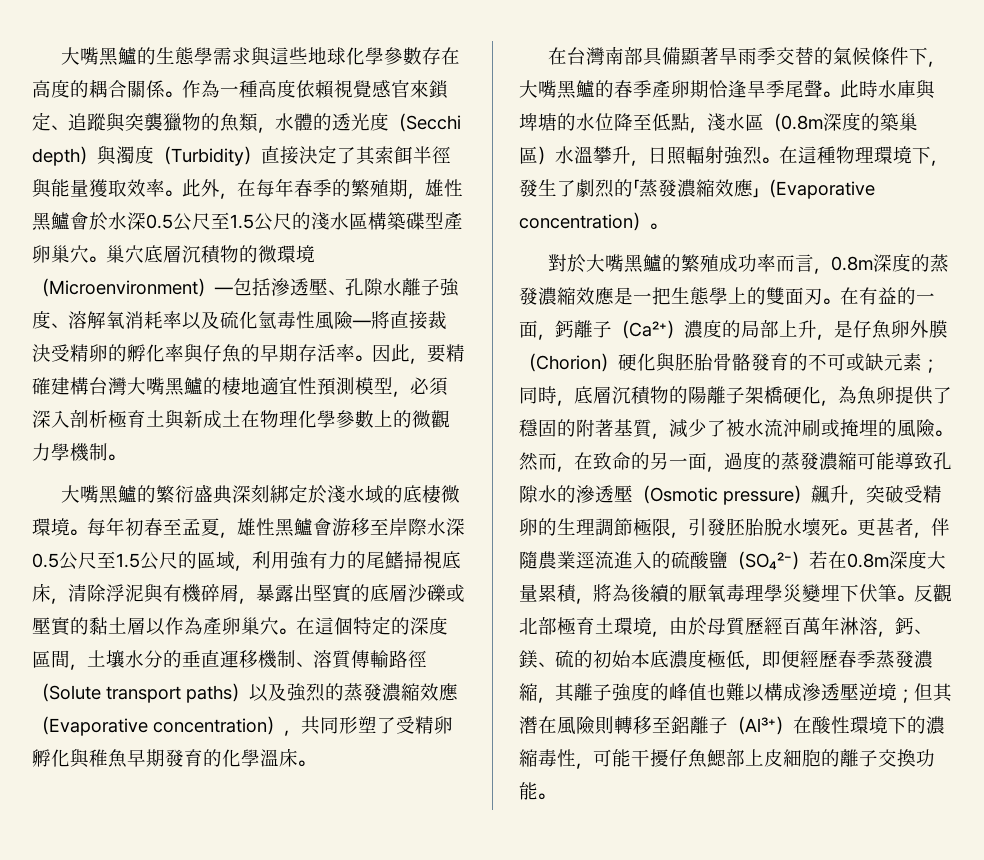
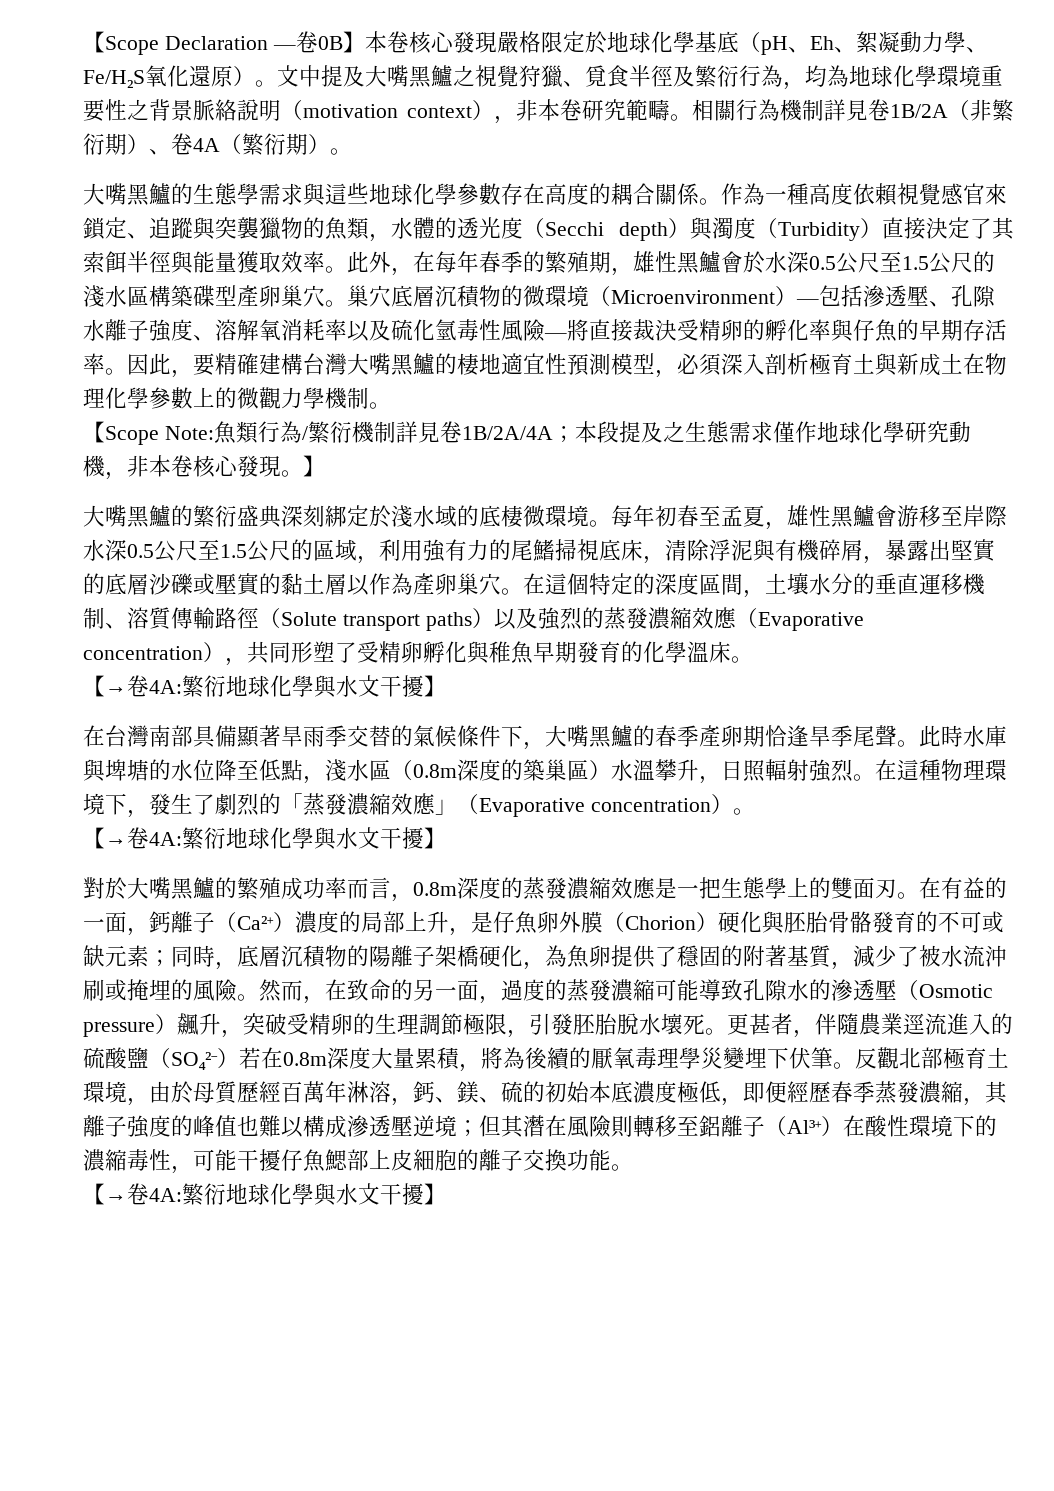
+ 【Scope Declaration —卷0B】本卷核心發現嚴格限定於地球化學基底（pH、Eh、絮凝動力學、Fe/H₂S氧化還原）。文中提及大嘴黑鱸之視覺狩獵、覓食半徑及繁衍行為，均為地球化學環境重要性之背景脈絡說明（motivation context），非本卷研究範疇。相關行為機制詳見卷1B/2A（非繁衍期）、卷4A（繁衍期）。
+ 【Scope Note:魚類行為/繁衍機制詳見卷1B/2A/4A；本段提及之生態需求僅作地球化學研究動機，非本卷核心發現。】
  在這個特定的深度區間，土壤水分的垂直運移機制、溶質傳輸路徑（Solute transport paths）以及強烈的蒸發濃縮效應（Evaporative concentration），共同形塑了受精卵孵化與稚魚早期發育的化學溫床。
+ 【→卷4A:繁衍地球化學與水文干擾】
  在這種物理環境下，發生了劇烈的「蒸發濃縮效應」（Evaporative concentration）。
+ 【→卷4A:繁衍地球化學與水文干擾】
  反觀北部極育土環境，由於母質歷經百萬年淋溶，鈣、鎂、硫的初始本底濃度極低，即便經歷春季蒸發濃縮，其離子強度的峰值也難以構成滲透壓逆境；但其潛在風險則轉移至鋁離子（Al³⁺）在酸性環境下的濃縮毒性，可能干擾仔魚鰓部上皮細胞的離子交換功能。
+ 【→卷4A:繁衍地球化學與水文干擾】

